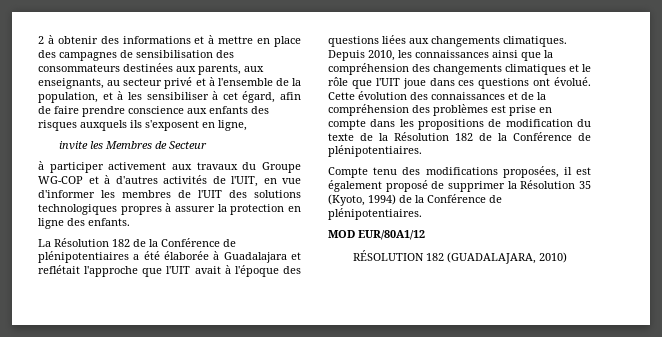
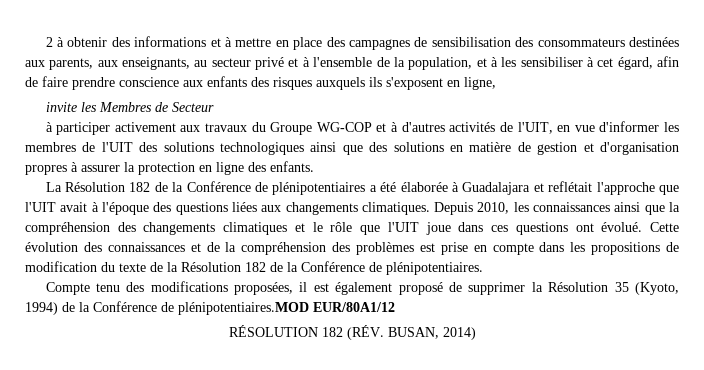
- à participer activement aux travaux du Groupe WG-COP et à d'autres activités de l'UIT, en vue d'informer les membres de l'UIT des solutions technologiques propres à assurer la protection en ligne des enfants.
+ à participer activement aux travaux du Groupe WG-COP et à d'autres activités de l'UIT, en vue d'informer les membres de l'UIT des solutions technologiques ainsi que des solutions en matière de gestion et d'organisation propres à assurer la protection en ligne des enfants.
- Compte tenu des modifications proposées, il est également proposé de supprimer la Résolution 35 (Kyoto, 1994) de la Conférence de plénipotentiaires.
- MOD EUR/80A1/12
+ Compte tenu des modifications proposées, il est également proposé de supprimer la Résolution 35 (Kyoto, 1994) de la Conférence de plénipotentiaires.MOD EUR/80A1/12
- RÉSOLUTION 182 (GUADALAJARA, 2010)
+ RÉSOLUTION 182 (RÉV. BUSAN, 2014)

